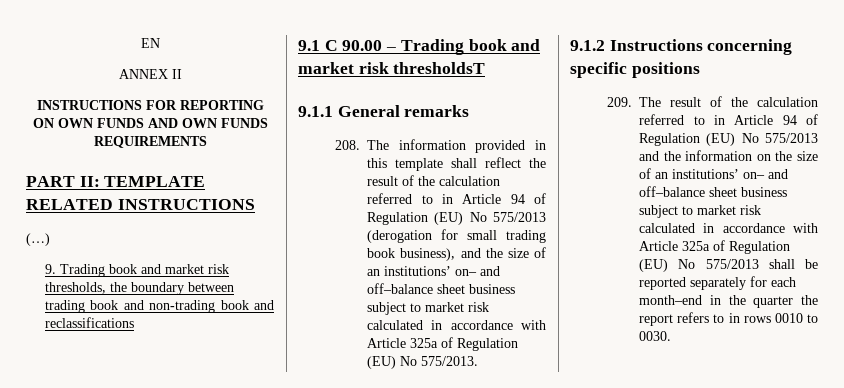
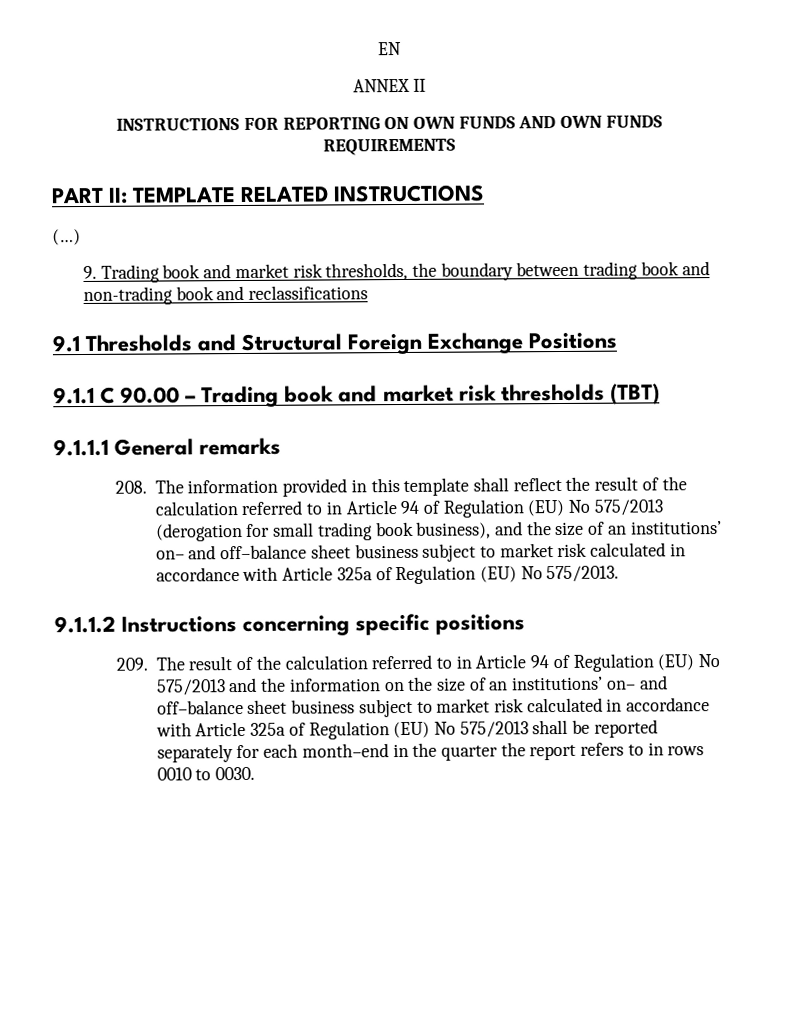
- 9.1 C 90.00 – Trading book and market risk thresholdsT
- 9.1.1 General remarks
+ 9.1 Thresholds and Structural Foreign Exchange Positions
+ 9.1.1 C 90.00 – Trading book and market risk thresholds (TBT)
+ 9.1.1.1 General remarks
- 9.1.2 Instructions concerning specific positions
+ 9.1.1.2 Instructions concerning specific positions

